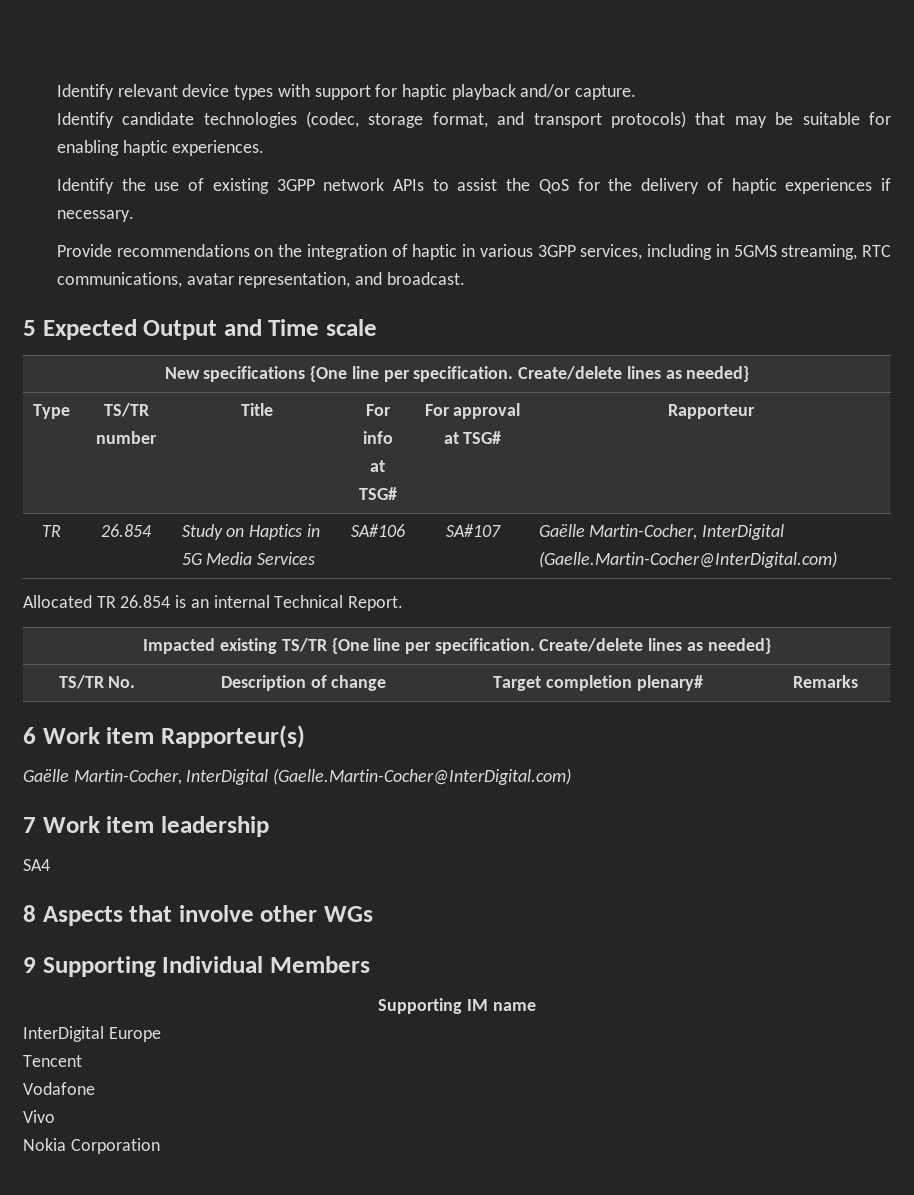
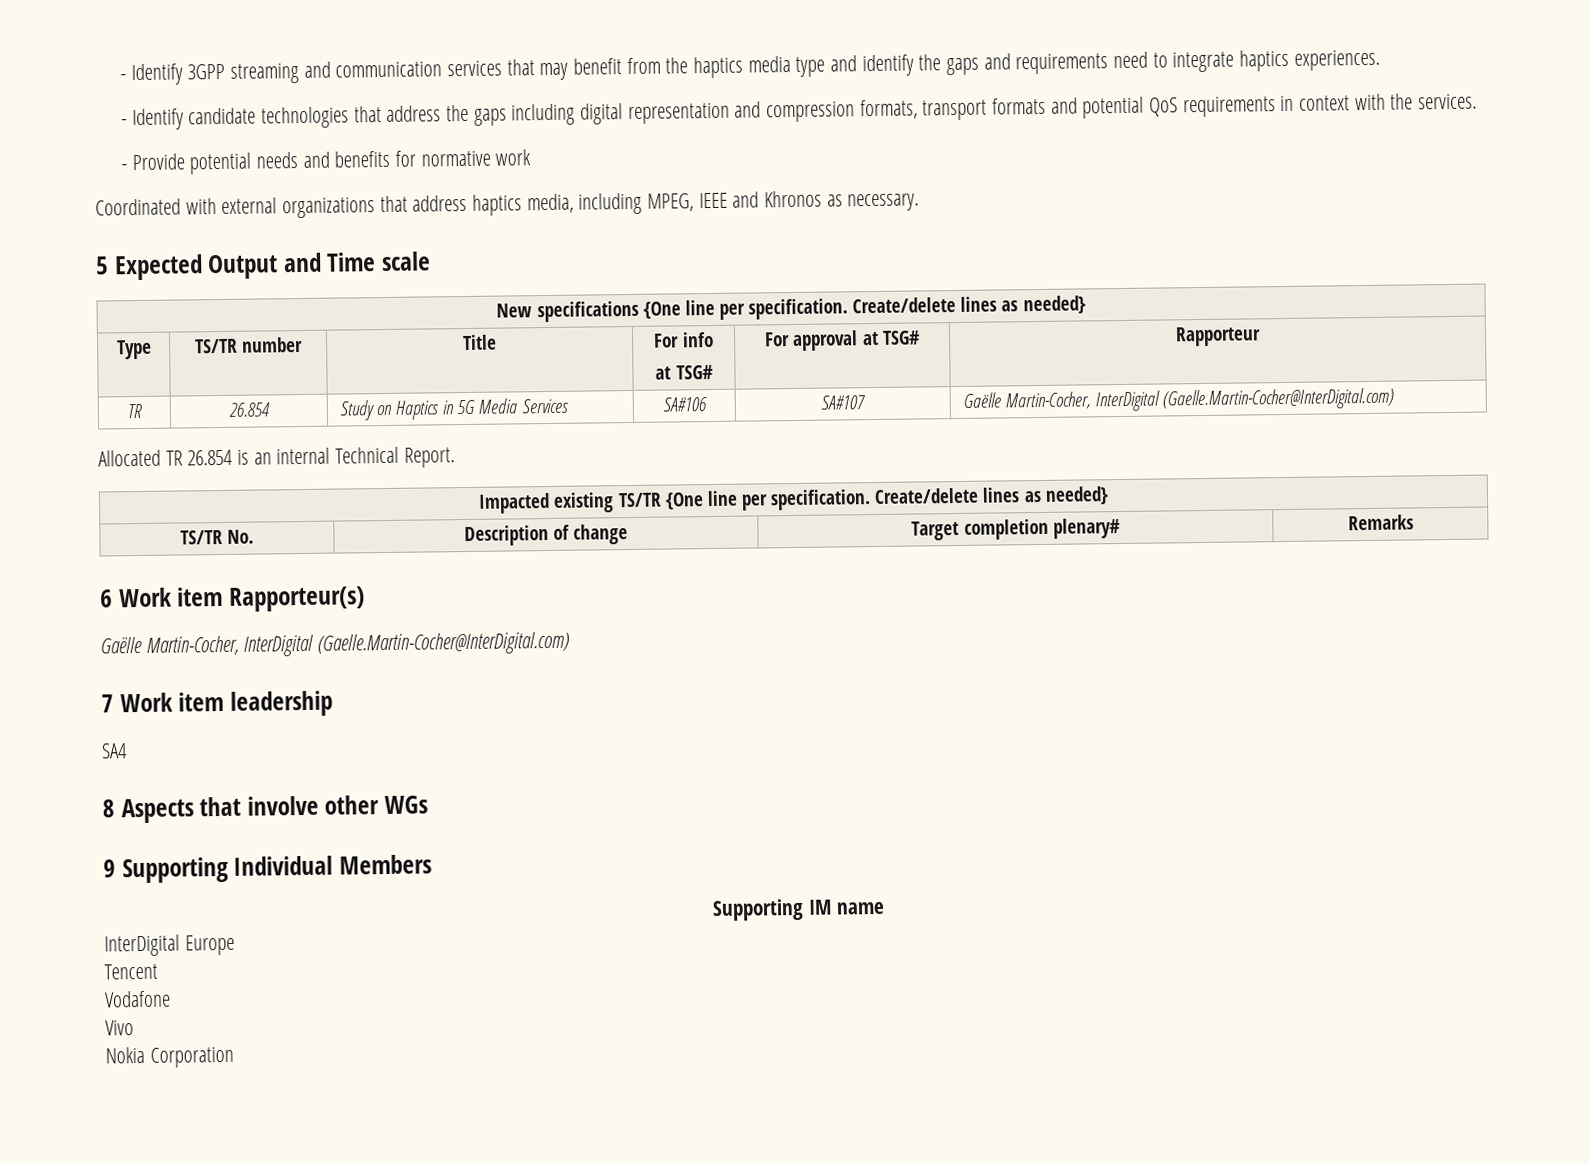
- Identify relevant device types with support for haptic playback and/or capture.
- Identify candidate technologies (codec, storage format, and transport protocols) that may be suitable for enabling haptic experiences.
- Identify the use of existing 3GPP network APIs to assist the QoS for the delivery of haptic experiences if necessary.
- Provide recommendations on the integration of haptic in various 3GPP services, including in 5GMS streaming, RTC communications, avatar representation, and broadcast.
+ - Identify 3GPP streaming and communication services that may benefit from the haptics media type and identify the gaps and requirements need to integrate haptics experiences.
+ - Identify candidate technologies that address the gaps including digital representation and compression formats, transport formats and potential QoS requirements in context with the services.
+ - Provide potential needs and benefits for normative work
+ Coordinated with external organizations that address haptics media, including MPEG, IEEE and Khronos as necessary.

